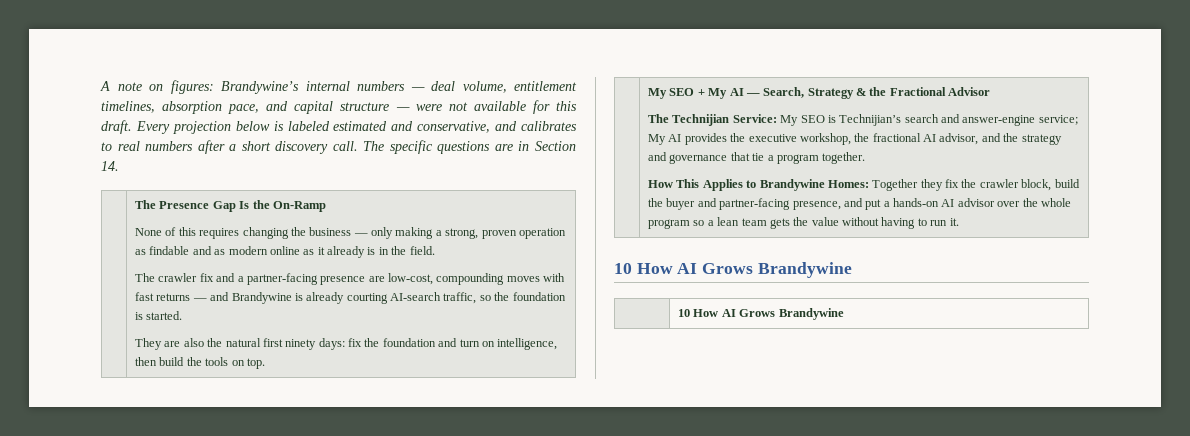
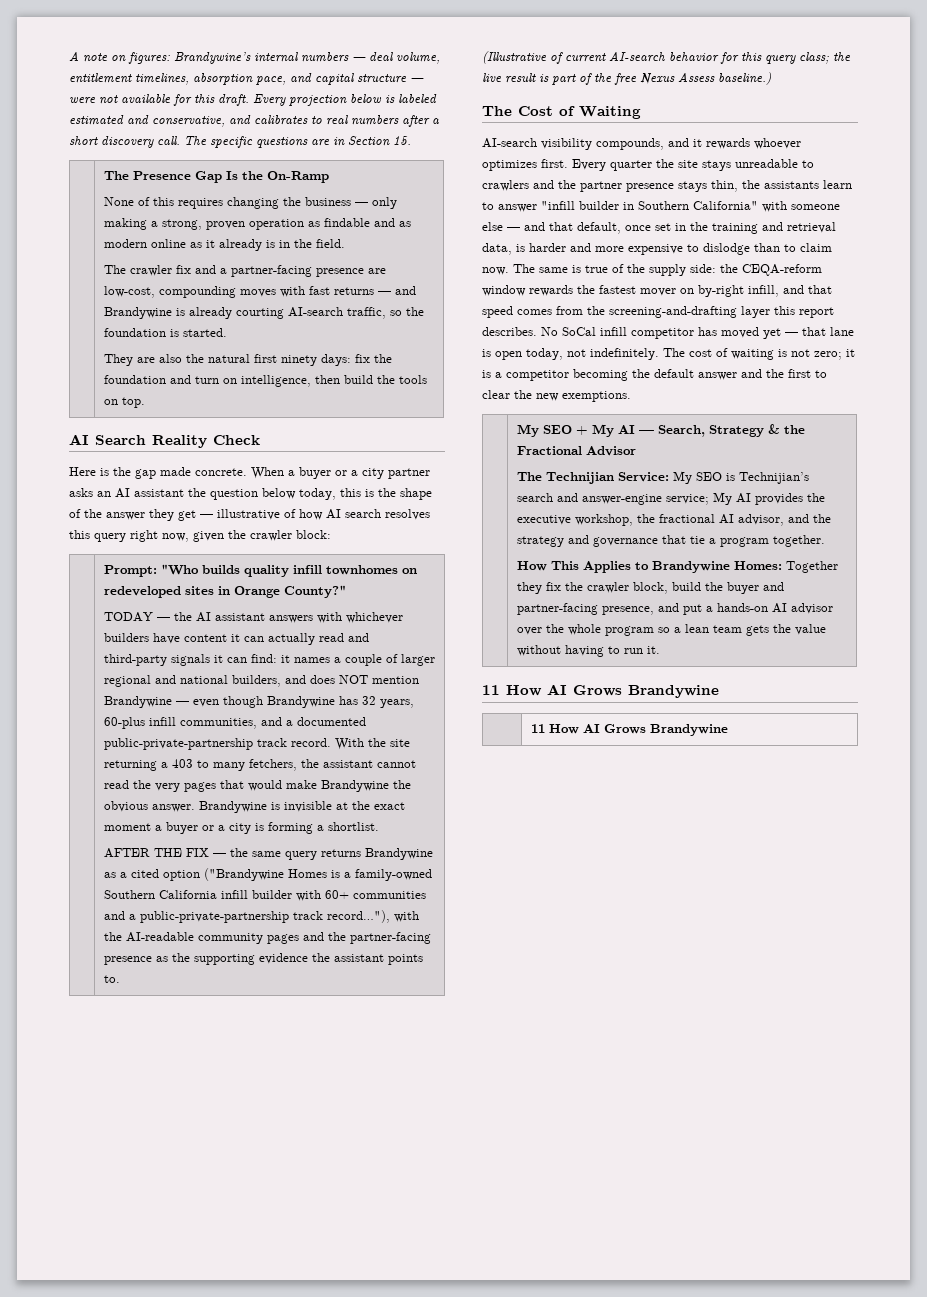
- The specific questions are in Section 14.
+ The specific questions are in Section 15.
+ AI Search Reality Check
+ Here is the gap made concrete. When a buyer or a city partner asks an AI assistant the question below today, this is the shape of the answer they get — illustrative of how AI search resolves this query right now, given the crawler block:
+ | Prompt: "Who builds quality infill townhomes on redeveloped sites in Orange County?"
+ TODAY — the AI assistant answers with whichever builders have content it can actually read and third-party signals it can find: it names a couple of larger regional and national builders, and does NOT mention Brandywine — even though Brandywine has 32 years, 60-plus infill communities, and a documented public-private-partnership track record. With the site returning a 403 to many fetchers, the assistant cannot read the very pages that would make Brandywine the obvious answer. Brandywine is invisible at the exact moment a buyer or a city is forming a shortlist.
+ AFTER THE FIX — the same query returns Brandywine as a cited option ("Brandywine Homes is a family-owned Southern California infill builder with 60+ communities and a public-private-partnership track record…"), with the AI-readable community pages and the partner-facing presence as the supporting evidence the assistant points to.
+ (Illustrative of current AI-search behavior for this query class; the live result is part of the free Nexus Assess baseline.)
+ The Cost of Waiting
+ AI-search visibility compounds, and it rewards whoever optimizes first. Every quarter the site stays unreadable to crawlers and the partner presence stays thin, the assistants learn to answer "infill builder in Southern California" with someone else — and that default, once set in the training and retrieval data, is harder and more expensive to dislodge than to claim now. The same is true of the supply side: the CEQA-reform window rewards the fastest mover on by-right infill, and that speed comes from the screening-and-drafting layer this report describes. No SoCal infill competitor has moved yet — that lane is open today, not indefinitely. The cost of waiting is not zero; it is a competitor becoming the default answer and the first to clear the new exemptions.
  How This Applies to Brandywine Homes: Together they fix the crawler block, build the buyer and partner-facing presence, and put a hands-on AI advisor over the whole program so a lean team gets the value without having to run it.
- 10 How AI Grows Brandywine
+ 11 How AI Grows Brandywine
- | 10 How AI Grows Brandywine
+ | 11 How AI Grows Brandywine

